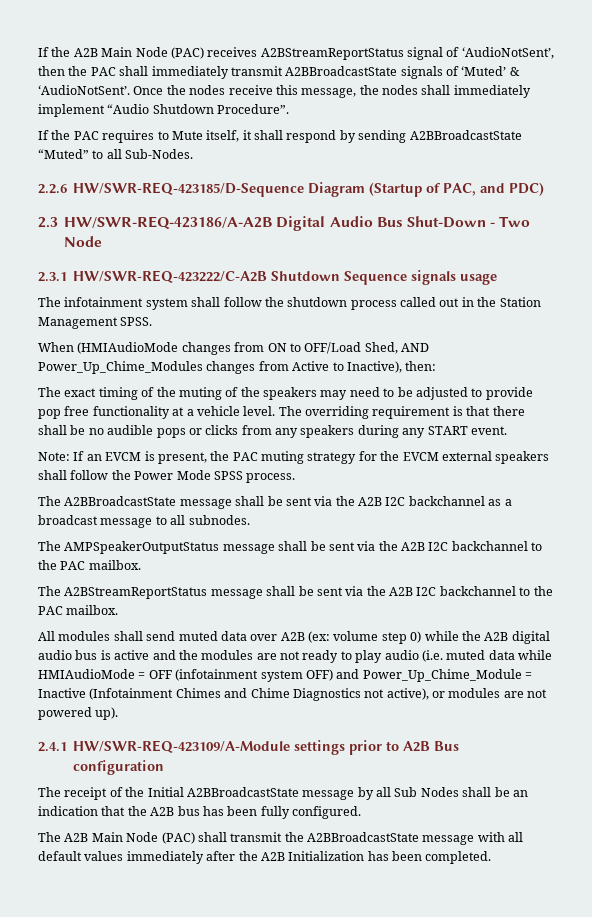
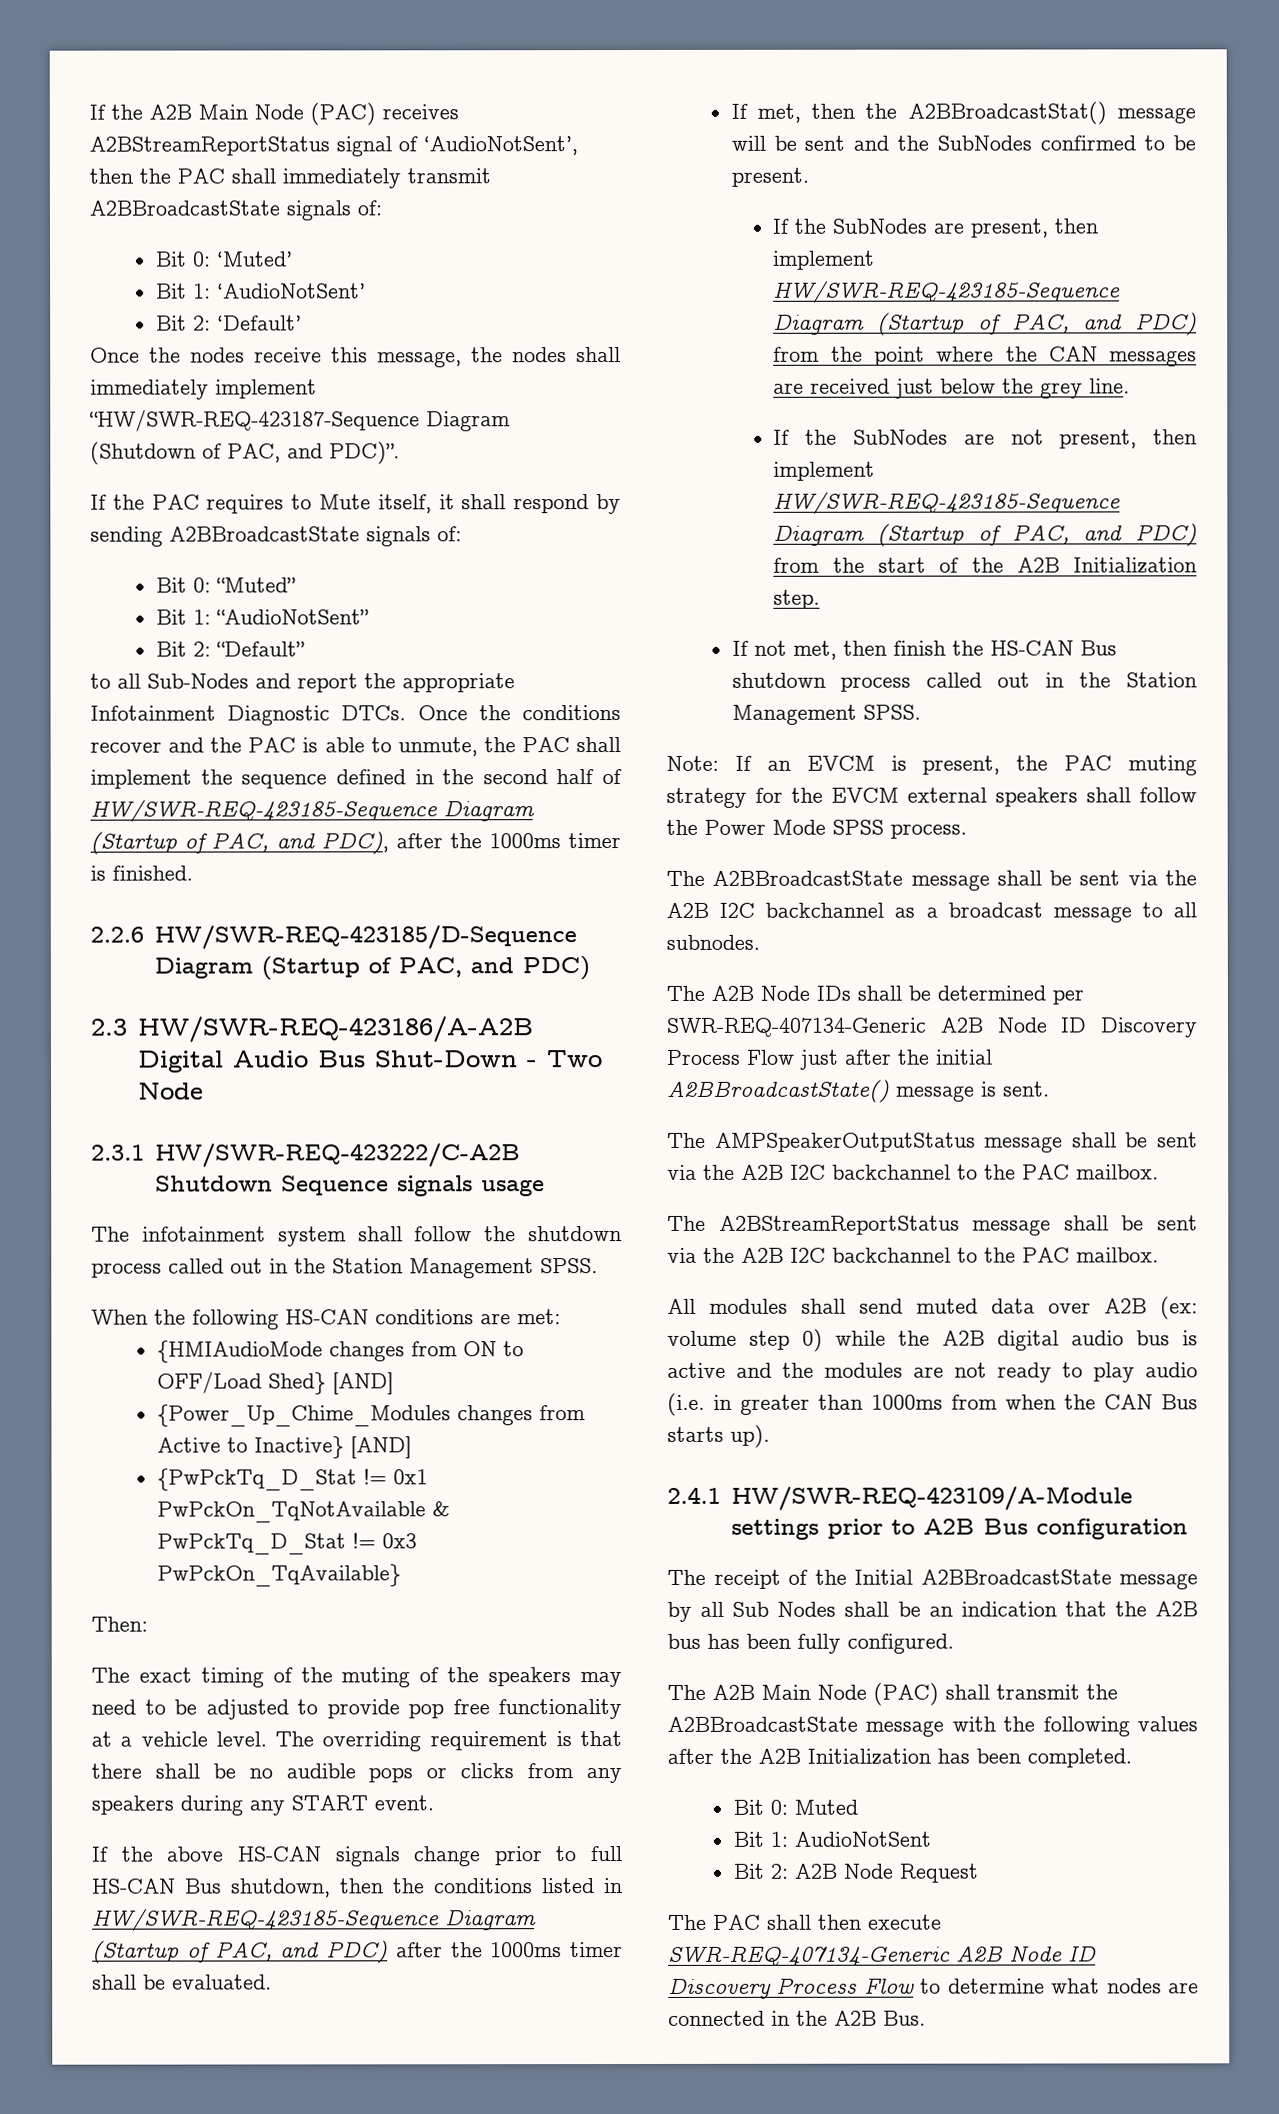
- If the A2B Main Node (PAC) receives A2BStreamReportStatus signal of ‘AudioNotSent’, then the PAC shall immediately transmit A2BBroadcastState signals of ‘Muted’ & ‘AudioNotSent’. Once the nodes receive this message, the nodes shall immediately implement “Audio Shutdown Procedure”.
+ If the A2B Main Node (PAC) receives A2BStreamReportStatus signal of ‘AudioNotSent’, then the PAC shall immediately transmit A2BBroadcastState signals of:
+ Bit 0: ‘Muted’
+ Bit 1: ‘AudioNotSent’
+ Bit 2: ‘Default’
+ Once the nodes receive this message, the nodes shall immediately implement “HW/SWR-REQ-423187-Sequence Diagram (Shutdown of PAC, and PDC)”.
- If the PAC requires to Mute itself, it shall respond by sending A2BBroadcastState “Muted” to all Sub-Nodes.
+ If the PAC requires to Mute itself, it shall respond by sending A2BBroadcastState signals of:
+ Bit 0: “Muted”
+ Bit 1: “AudioNotSent”
+ Bit 2: “Default”
+ to all Sub-Nodes and report the appropriate Infotainment Diagnostic DTCs. Once the conditions recover and the PAC is able to unmute, the PAC shall implement the sequence defined in the second half of HW/SWR-REQ-423185-Sequence Diagram (Startup of PAC, and PDC), after the 1000ms timer is finished.
- When (HMIAudioMode changes from ON to OFF/Load Shed, AND Power_Up_Chime_Modules changes from Active to Inactive), then:
+ When the following HS-CAN conditions are met:
+ {HMIAudioMode changes from ON to OFF/Load Shed} [AND]
+ {Power_Up_Chime_Modules changes from Active to Inactive} [AND]
+ {PwPckTq_D_Stat != 0x1 PwPckOn_TqNotAvailable & PwPckTq_D_Stat != 0x3 PwPckOn_TqAvailable}
+ Then:
+ If the above HS-CAN signals change prior to full HS-CAN Bus shutdown, then the conditions listed in HW/SWR-REQ-423185-Sequence Diagram (Startup of PAC, and PDC) after the 1000ms timer shall be evaluated.
+ If met, then the A2BBroadcastStat() message will be sent and the SubNodes confirmed to be present.
+ If the SubNodes are present, then implement HW/SWR-REQ-423185-Sequence Diagram (Startup of PAC, and PDC) from the point where the CAN messages are received just below the grey line.
+ If the SubNodes are not present, then implement HW/SWR-REQ-423185-Sequence Diagram (Startup of PAC, and PDC) from the start of the A2B Initialization step.
+ If not met, then finish the HS-CAN Bus shutdown process called out in the Station Management SPSS.
+ The A2B Node IDs shall be determined per SWR-REQ-407134-Generic A2B Node ID Discovery Process Flow just after the initial A2BBroadcastState() message is sent.
- All modules shall send muted data over A2B (ex: volume step 0) while the A2B digital audio bus is active and the modules are not ready to play audio (i.e. muted data while HMIAudioMode = OFF (infotainment system OFF) and Power_Up_Chime_Module = Inactive (Infotainment Chimes and Chime Diagnostics not active), or modules are not powered up).
+ All modules shall send muted data over A2B (ex: volume step 0) while the A2B digital audio bus is active and the modules are not ready to play audio (i.e. in greater than 1000ms from when the CAN Bus starts up).
- The A2B Main Node (PAC) shall transmit the A2BBroadcastState message with all default values immediately after the A2B Initialization has been completed.
+ The A2B Main Node (PAC) shall transmit the A2BBroadcastState message with the following values after the A2B Initialization has been completed.
+ Bit 0: Muted
+ Bit 1: AudioNotSent
+ Bit 2: A2B Node Request
+ The PAC shall then execute SWR-REQ-407134-Generic A2B Node ID Discovery Process Flow to determine what nodes are connected in the A2B Bus.

